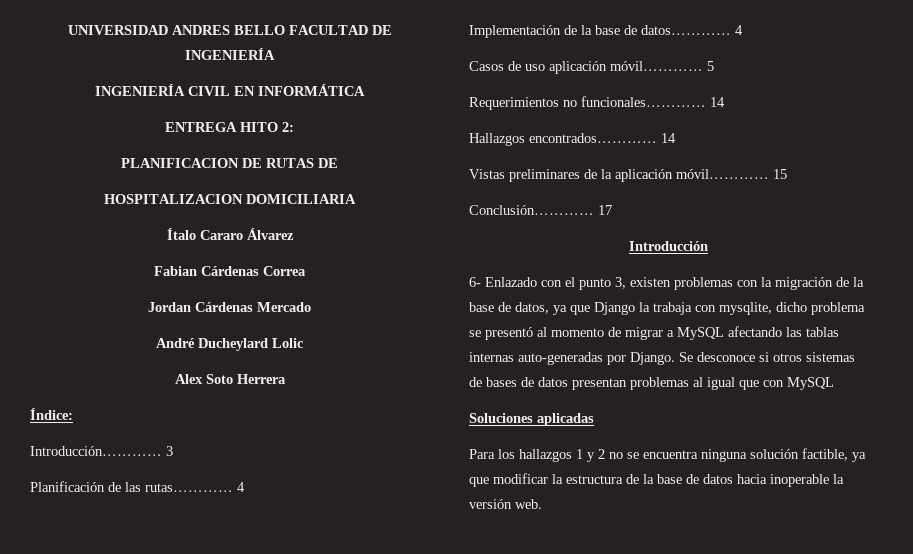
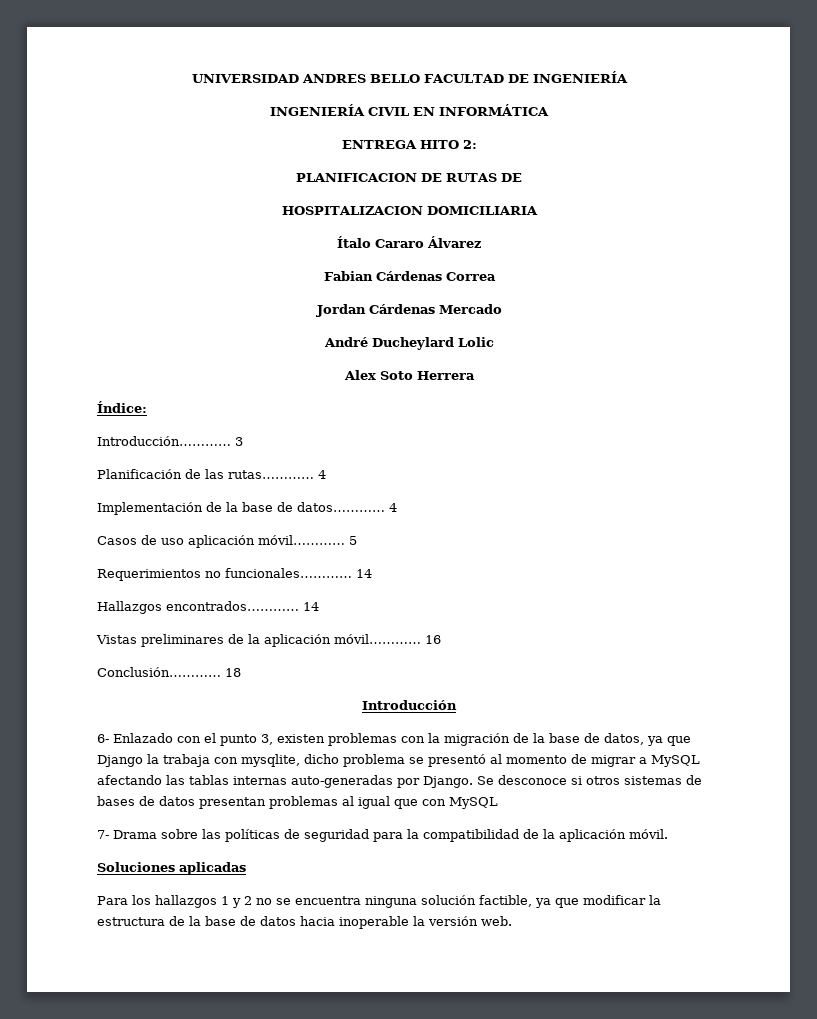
- 15
+ 16
- 17
+ 18
+ 7- Drama sobre las políticas de seguridad para la compatibilidad de la aplicación móvil.

